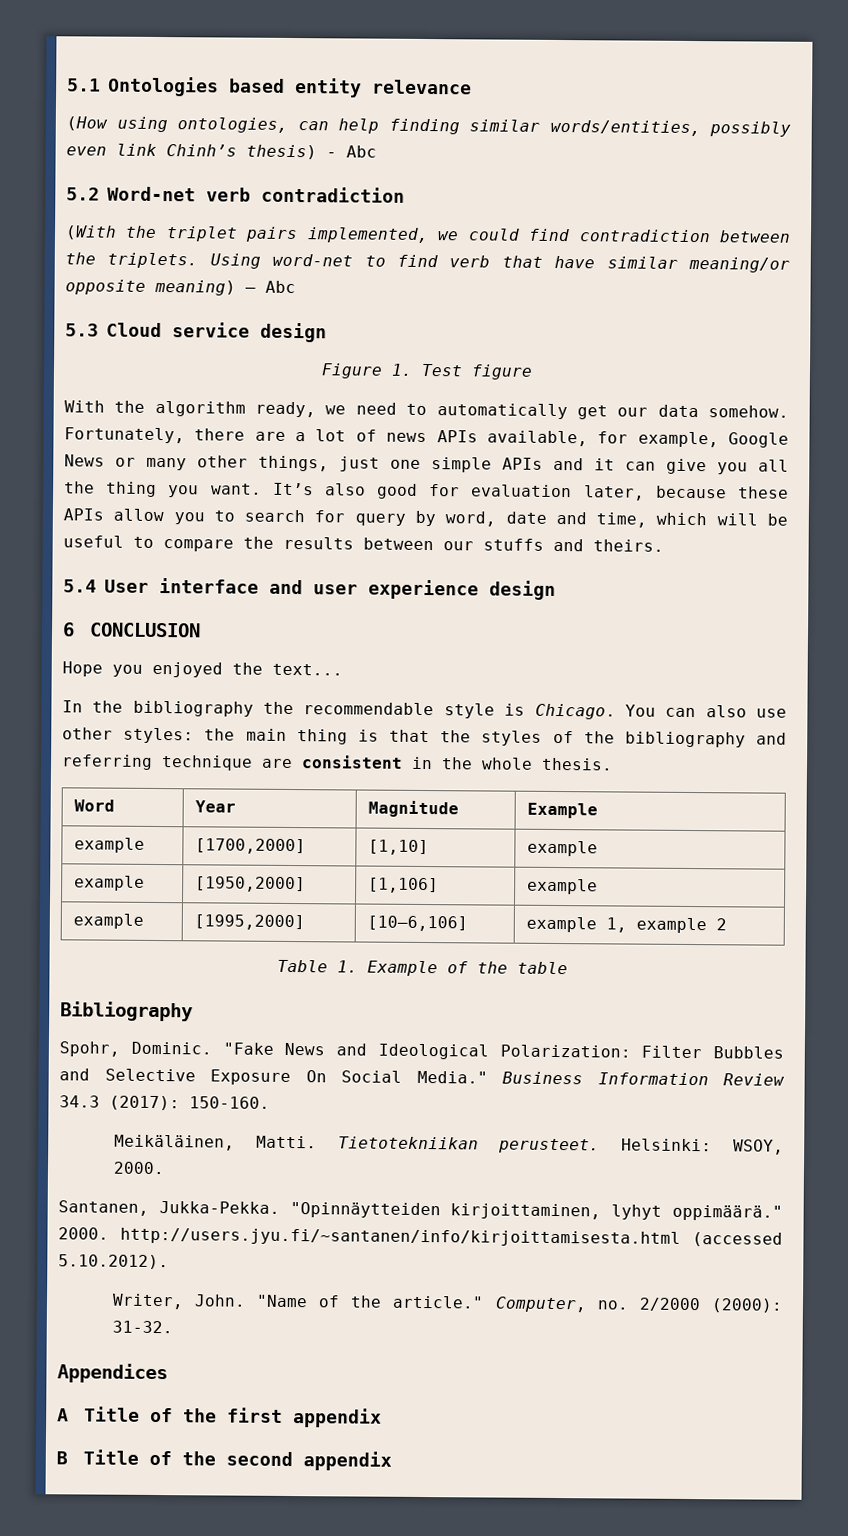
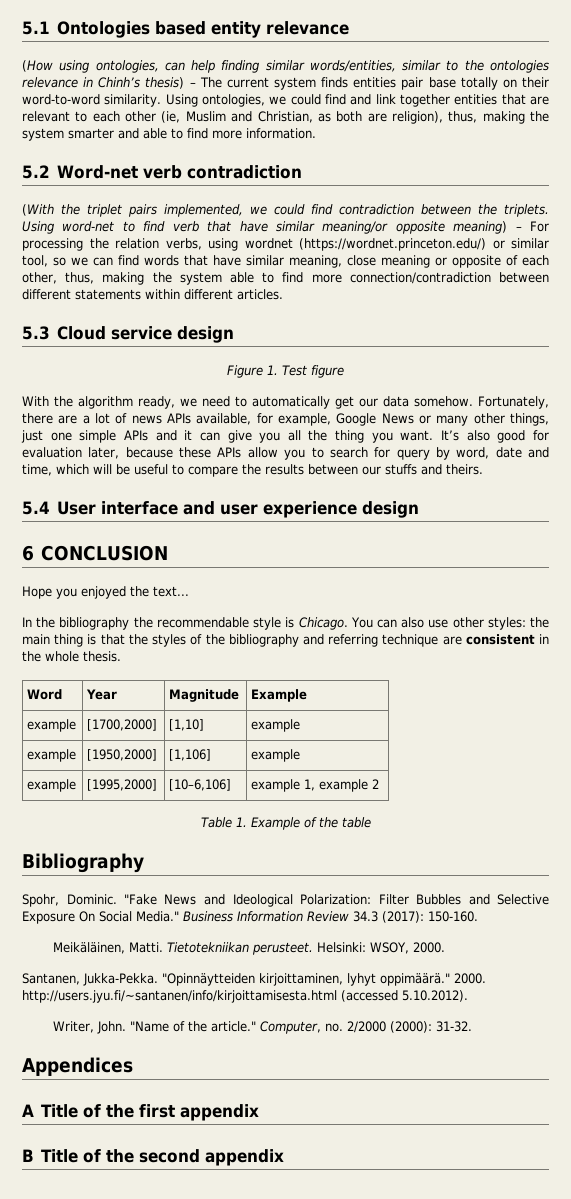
- (How using ontologies, can help finding similar words/entities, possibly even link Chinh’s thesis) - Abc
+ (How using ontologies, can help finding similar words/entities, similar to the ontologies relevance in Chinh’s thesis) – The current system finds entities pair base totally on their word-to-word similarity. Using ontologies, we could find and link together entities that are relevant to each other (ie, Muslim and Christian, as both are religion), thus, making the system smarter and able to find more information.
- Using word-net to find verb that have similar meaning/or opposite meaning) – Abc
+ Using word-net to find verb that have similar meaning/or opposite meaning) – For processing the relation verbs, using wordnet (https://wordnet.princeton.edu/) or similar tool, so we can find words that have similar meaning, close meaning or opposite of each other, thus, making the system able to find more connection/contradiction between different statements within different articles.

